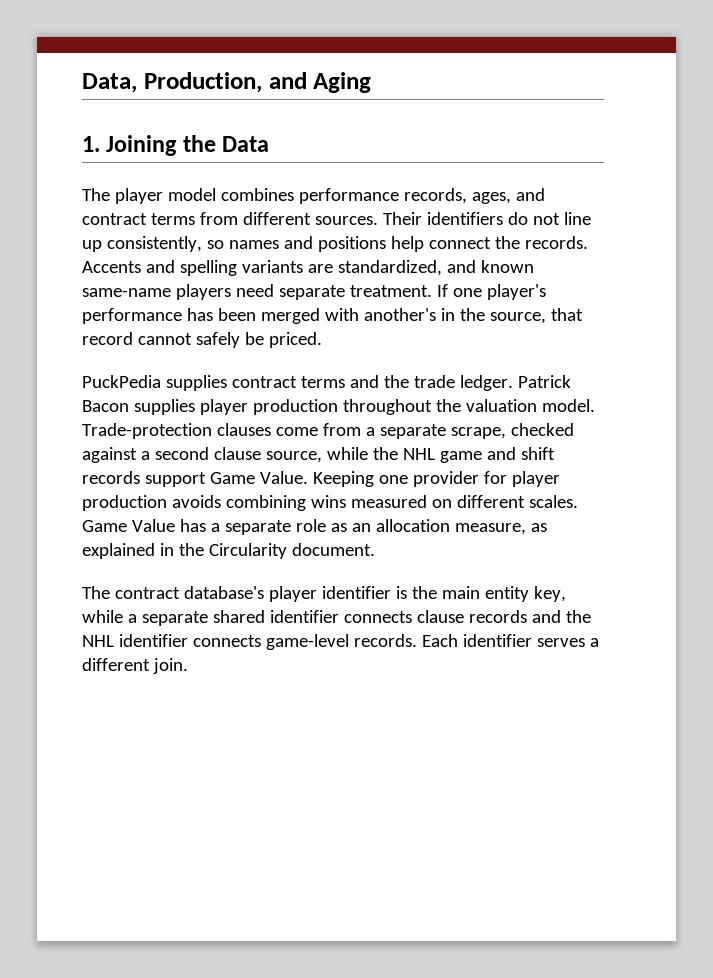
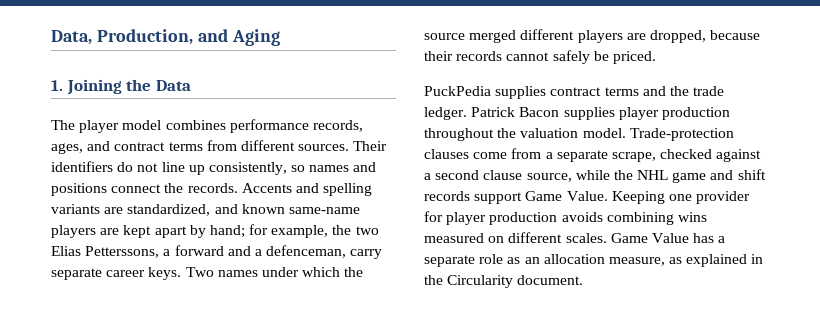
- Their identifiers do not line up consistently, so names and positions help connect the records.
+ Their identifiers do not line up consistently, so names and positions connect the records.
- Accents and spelling variants are standardized, and known same-name players need separate treatment. If one player's performance has been merged with another's in the source, that record cannot safely be priced.
+ Accents and spelling variants are standardized, and known same-name players are kept apart by hand; for example, the two Elias Petterssons, a forward and a defenceman, carry separate career keys. Two names under which the source merged different players are dropped, because their records cannot safely be priced.
- The contract database's player identifier is the main entity key, while a separate shared identifier connects clause records and the NHL identifier connects game-level records. Each identifier serves a different join.

